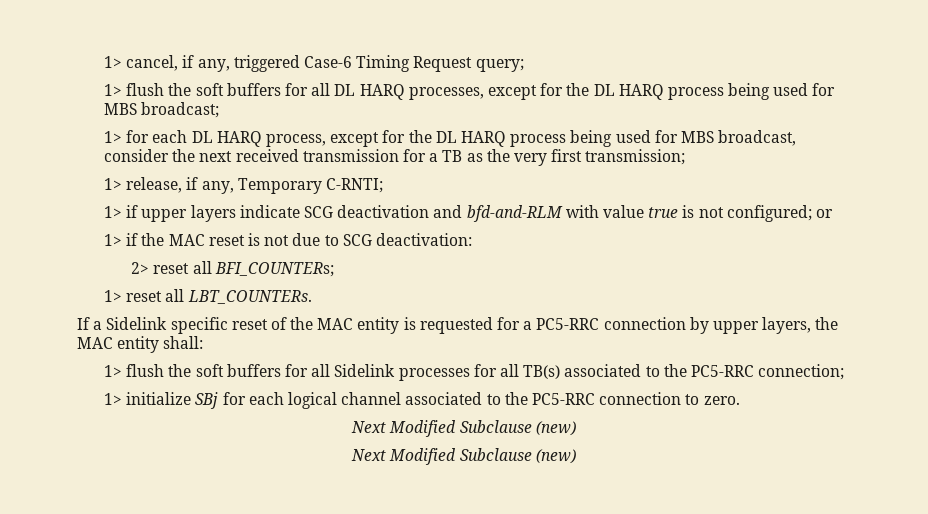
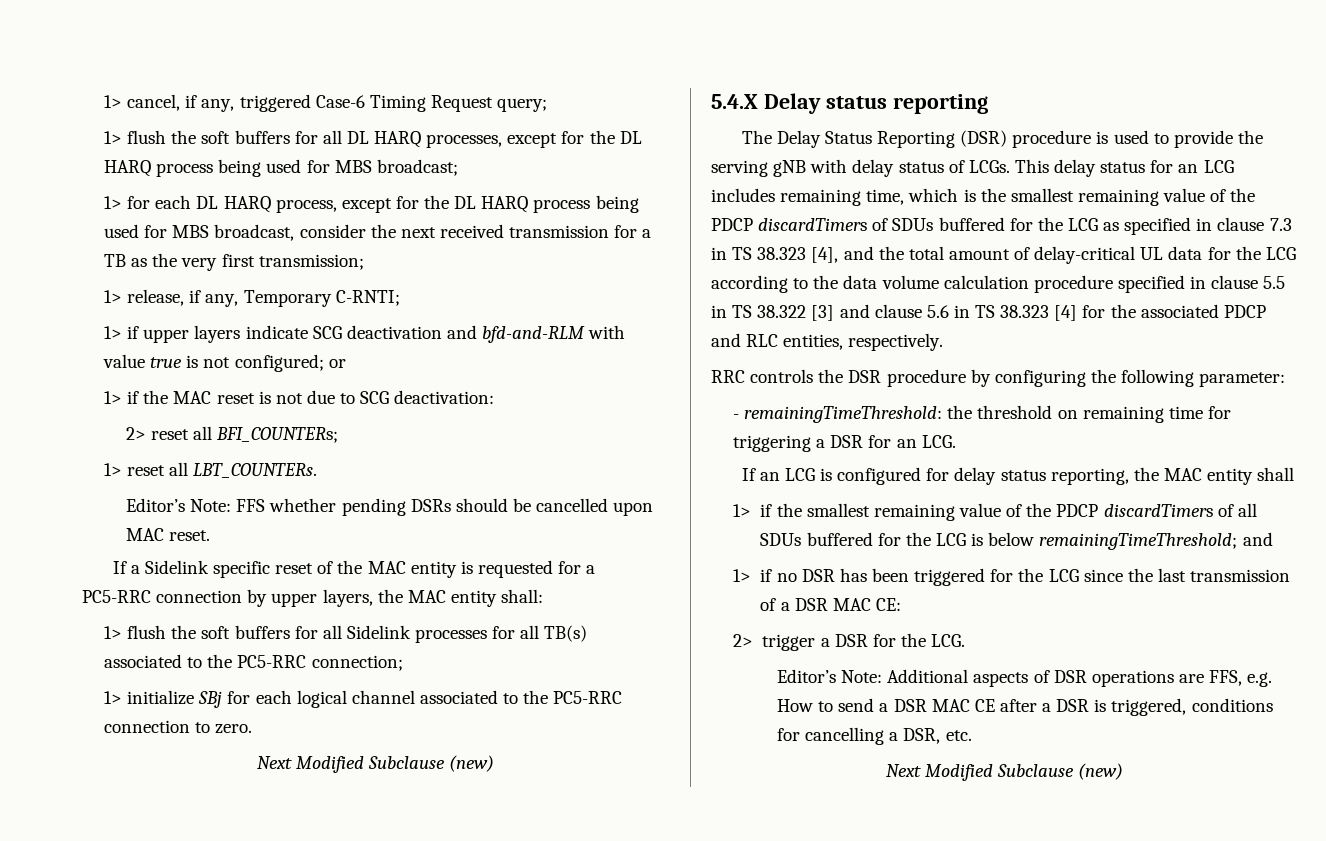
+ Editor’s Note: FFS whether pending DSRs should be cancelled upon MAC reset.
+ 5.4.X Delay status reporting
+ The Delay Status Reporting (DSR) procedure is used to provide the serving gNB with delay status of LCGs. This delay status for an LCG includes remaining time, which is the smallest remaining value of the PDCP discardTimers of SDUs buffered for the LCG as specified in clause 7.3 in TS 38.323 [4], and the total amount of delay-critical UL data for the LCG according to the data volume calculation procedure specified in clause 5.5 in TS 38.322 [3] and clause 5.6 in TS 38.323 [4] for the associated PDCP and RLC entities, respectively.
+ RRC controls the DSR procedure by configuring the following parameter:
+ - remainingTimeThreshold: the threshold on remaining time for triggering a DSR for an LCG.
+ If an LCG is configured for delay status reporting, the MAC entity shall
+ 1> if the smallest remaining value of the PDCP discardTimers of all SDUs buffered for the LCG is below remainingTimeThreshold; and
+ 1> if no DSR has been triggered for the LCG since the last transmission of a DSR MAC CE:
+ 2> trigger a DSR for the LCG.
+ Editor’s Note: Additional aspects of DSR operations are FFS, e.g. How to send a DSR MAC CE after a DSR is triggered, conditions for cancelling a DSR, etc.

